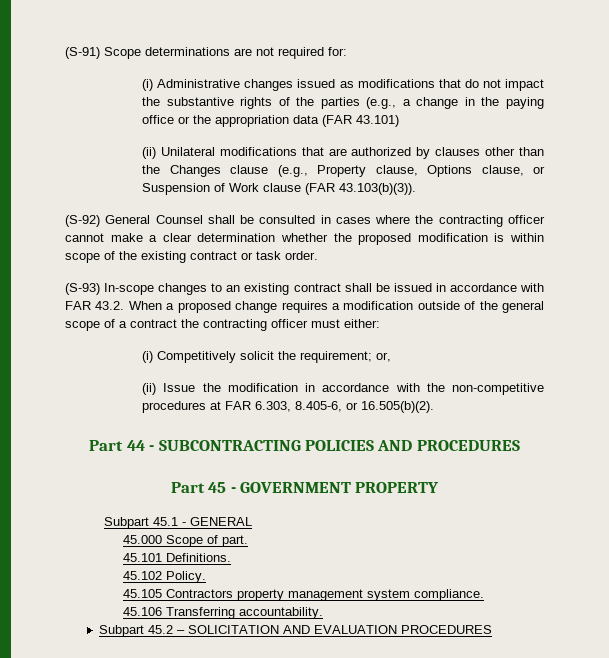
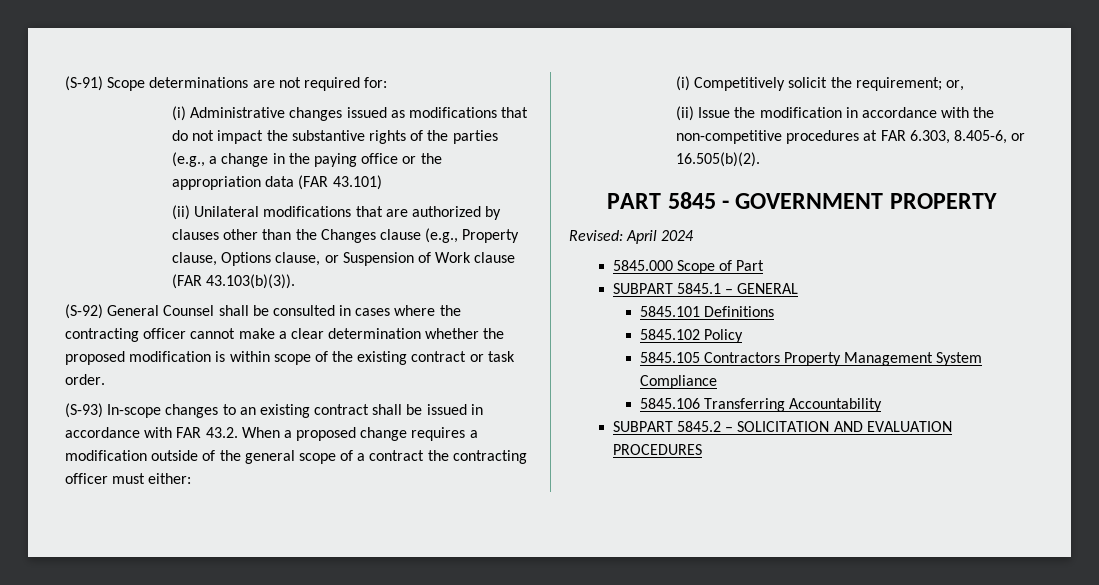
- Part 44 - SUBCONTRACTING POLICIES AND PROCEDURES
- Part 45 - GOVERNMENT PROPERTY
- Subpart 45.1 - GENERAL
- 45.000 Scope of part.
- 45.101 Definitions.
- 45.102 Policy.
- 45.105 Contractors property management system compliance.
- 45.106 Transferring accountability.
- Subpart 45.2 – SOLICITATION AND EVALUATION PROCEDURES
+ PART 5845 - GOVERNMENT PROPERTY
+ Revised: April 2024
+ 5845.000 Scope of Part
+ SUBPART 5845.1 – GENERAL
+ 5845.101 Definitions
+ 5845.102 Policy
+ 5845.105 Contractors Property Management System Compliance
+ 5845.106 Transferring Accountability
+ SUBPART 5845.2 – SOLICITATION AND EVALUATION PROCEDURES

